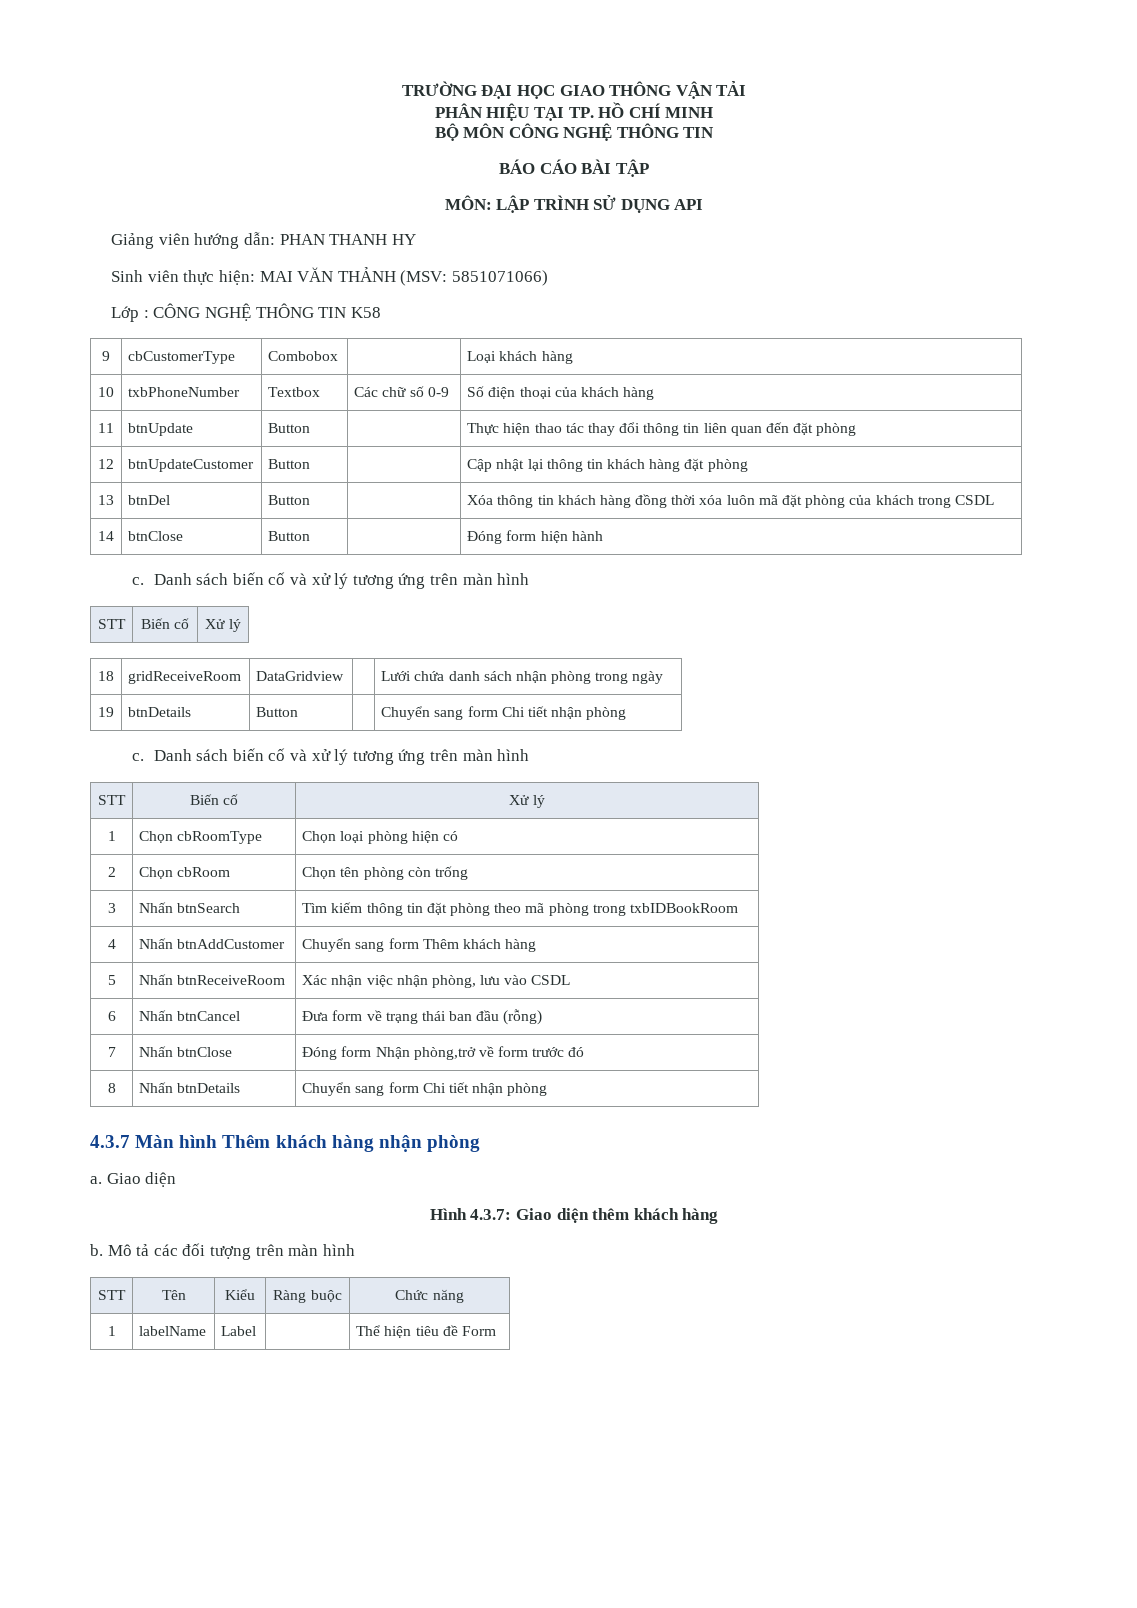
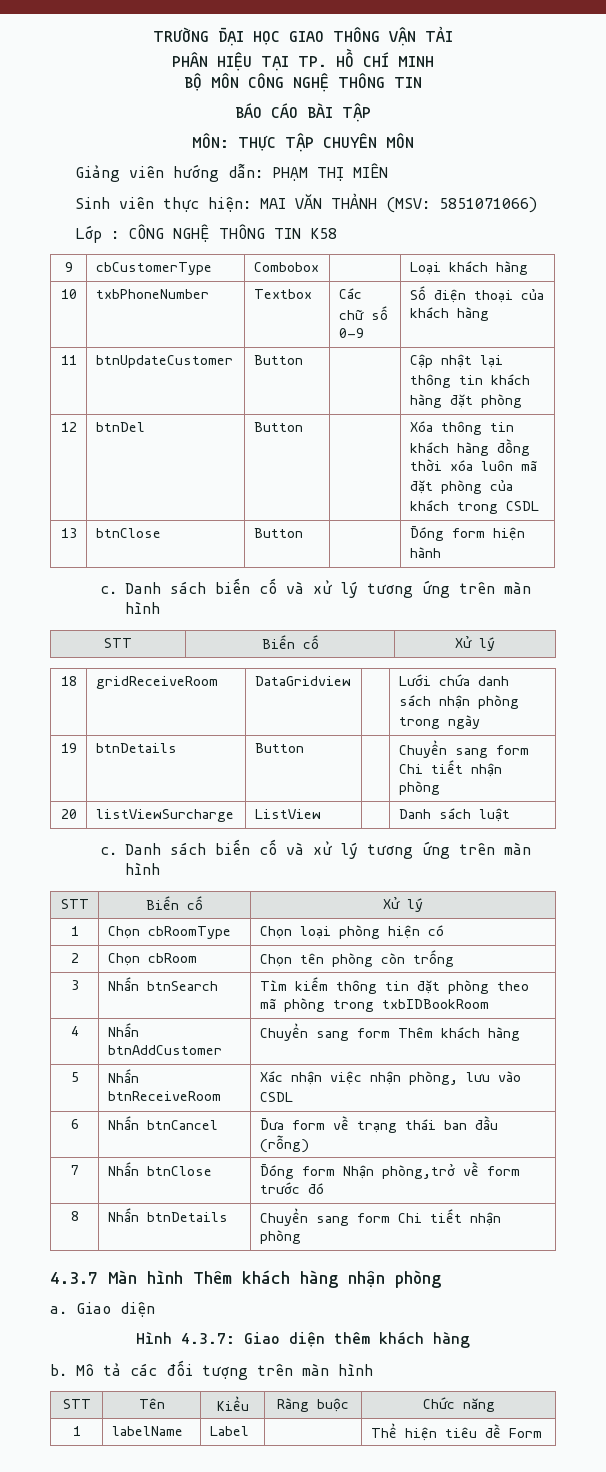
- MÔN: LẬP TRÌNH SỬ DỤNG API
+ MÔN: THỰC TẬP CHUYÊN MÔN
- Giảng viên hướng dẫn: PHAN THANH HY
+ Giảng viên hướng dẫn: PHẠM THỊ MIÊN
- 11 | btnUpdate | Button | | Thực hiện thao tác thay đổi thông tin liên quan đến đặt phòng
- 12 | btnUpdateCustomer | Button | | Cập nhật lại thông tin khách hàng đặt phòng
+ 11 | btnUpdateCustomer | Button | | Cập nhật lại thông tin khách hàng đặt phòng
- 13 | btnDel | Button | | Xóa thông tin khách hàng đồng thời xóa luôn mã đặt phòng của khách trong CSDL
+ 12 | btnDel | Button | | Xóa thông tin khách hàng đồng thời xóa luôn mã đặt phòng của khách trong CSDL
- 14 | btnClose | Button | | Đóng form hiện hành
+ 13 | btnClose | Button | | Đóng form hiện hành
+ 20 | listViewSurcharge | ListView | | Danh sách luật

